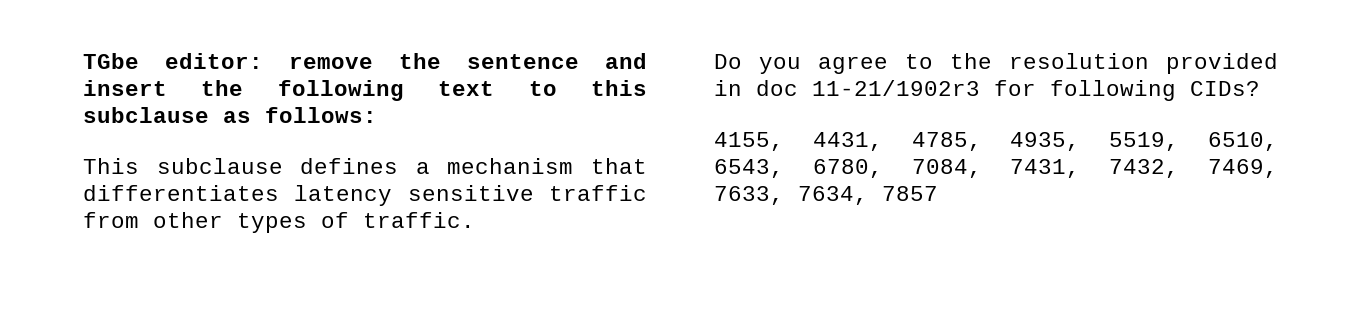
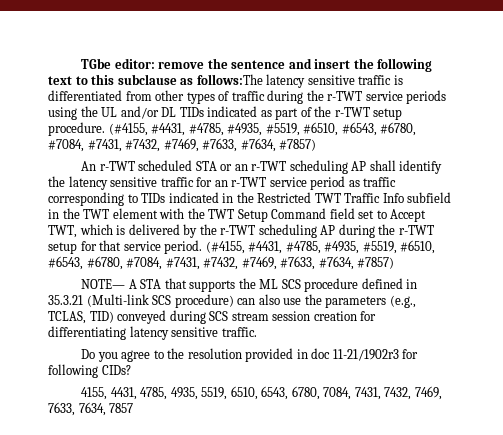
- TGbe editor: remove the sentence and insert the following text to this subclause as follows:
- This subclause defines a mechanism that differentiates latency sensitive traffic from other types of traffic.
+ TGbe editor: remove the sentence and insert the following text to this subclause as follows:The latency sensitive traffic is differentiated from other types of traffic during the r-TWT service periods using the UL and/or DL TIDs indicated as part of the r-TWT setup procedure. (#4155, #4431, #4785, #4935, #5519, #6510, #6543, #6780, #7084, #7431, #7432, #7469, #7633, #7634, #7857)
+ An r-TWT scheduled STA or an r-TWT scheduling AP shall identify the latency sensitive traffic for an r-TWT service period as traffic corresponding to TIDs indicated in the Restricted TWT Traffic Info subfield in the TWT element with the TWT Setup Command field set to Accept TWT, which is delivered by the r-TWT scheduling AP during the r-TWT setup for that service period. (#4155, #4431, #4785, #4935, #5519, #6510, #6543, #6780, #7084, #7431, #7432, #7469, #7633, #7634, #7857)
+ NOTE— A STA that supports the ML SCS procedure defined in 35.3.21 (Multi-link SCS procedure) can also use the parameters (e.g., TCLAS, TID) conveyed during SCS stream session creation for differentiating latency sensitive traffic.

